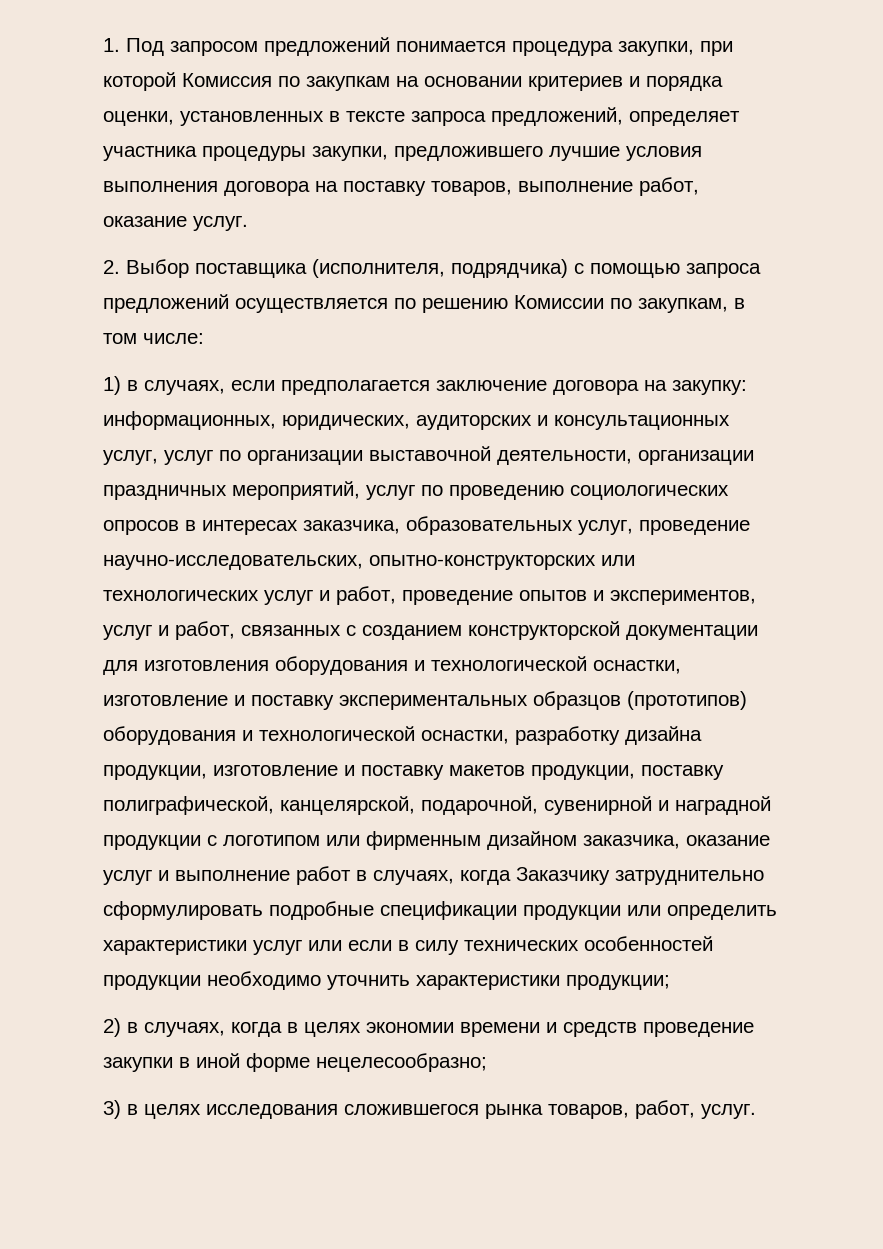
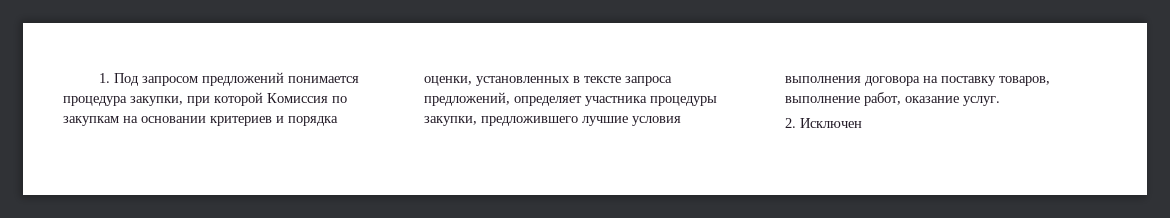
- 2. Выбор поставщика (исполнителя, подрядчика) с помощью запроса предложений осуществляется по решению Комиссии по закупкам, в том числе:
- 1) в случаях, если предполагается заключение договора на закупку: информационных, юридических, аудиторских и консультационных услуг, услуг по организации выставочной деятельности, организации праздничных мероприятий, услуг по проведению социологических опросов в интересах заказчика, образовательных услуг, проведение научно-исследовательских, опытно-конструкторских или технологических услуг и работ, проведение опытов и экспериментов, услуг и работ, связанных с созданием конструкторской документации для изготовления оборудования и технологической оснастки, изготовление и поставку экспериментальных образцов (прототипов) оборудования и технологической оснастки, разработку дизайна продукции, изготовление и поставку макетов продукции, поставку полиграфической, канцелярской, подарочной, сувенирной и наградной продукции с логотипом или фирменным дизайном заказчика, оказание услуг и выполнение работ в случаях, когда Заказчику затруднительно сформулировать подробные спецификации продукции или определить характеристики услуг или если в силу технических особенностей продукции необходимо уточнить характеристики продукции;
- 2) в случаях, когда в целях экономии времени и средств проведение закупки в иной форме нецелесообразно;
- 3) в целях исследования сложившегося рынка товаров, работ, услуг.
+ 2. Исключен

